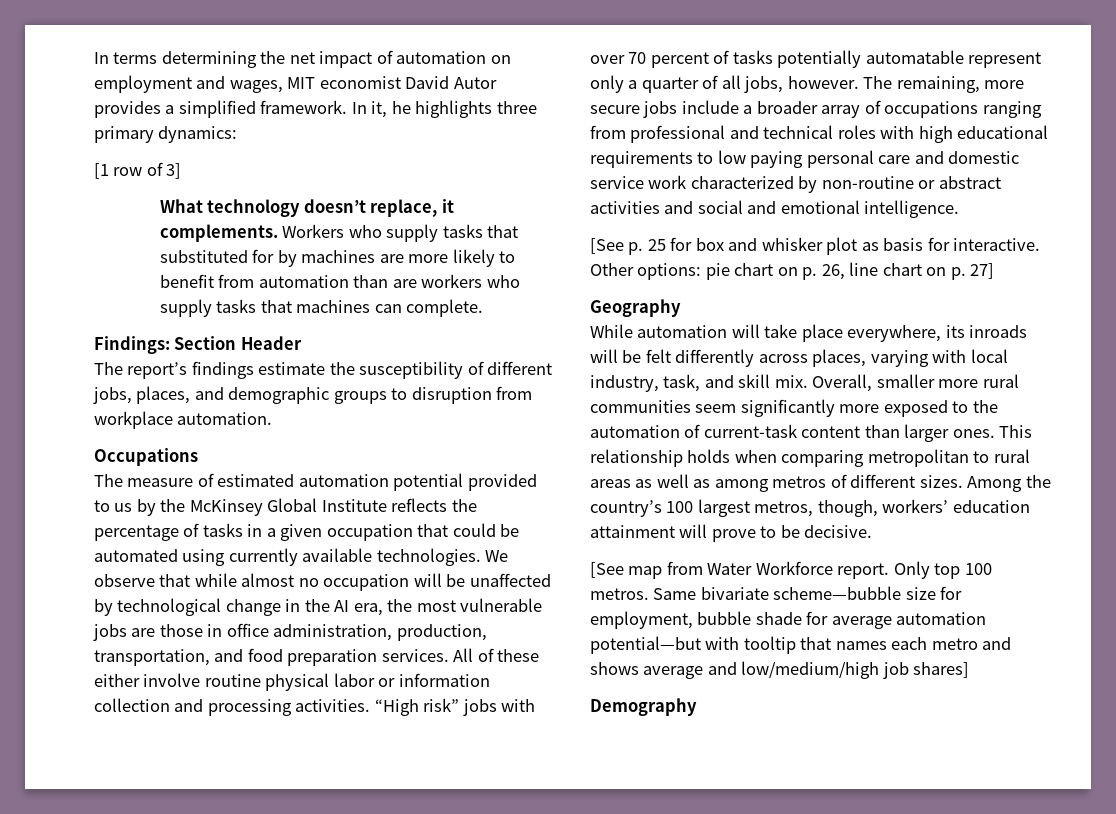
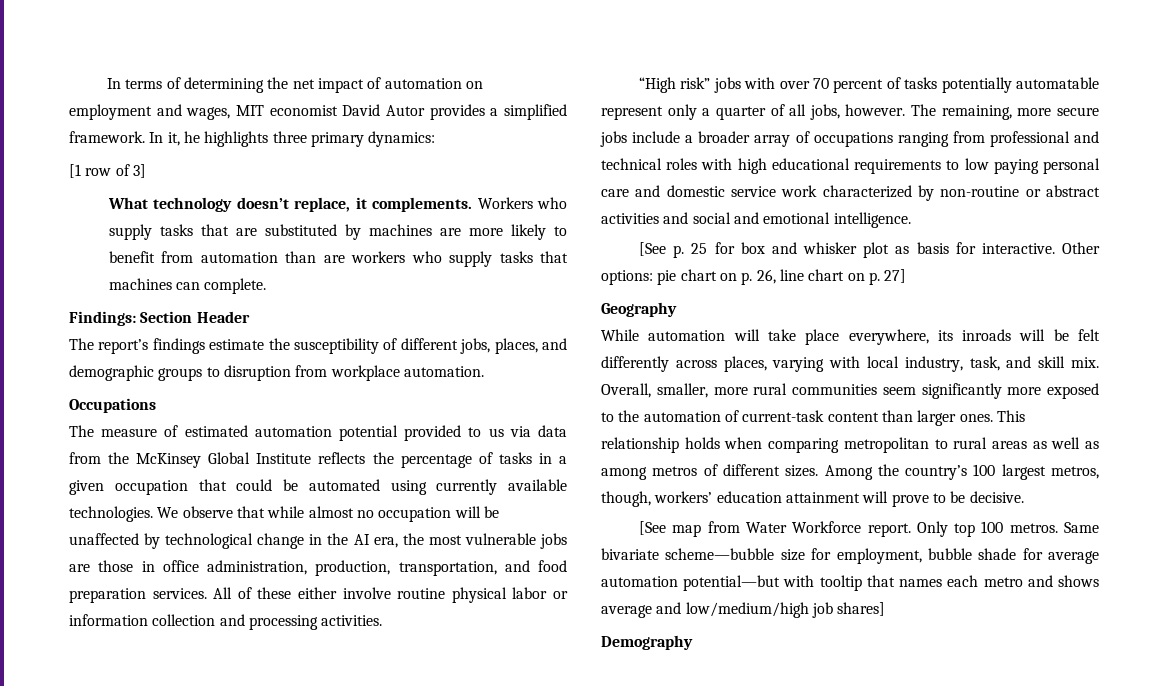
- In terms determining the net impact of automation on employment and wages, MIT economist David Autor provides a simplified framework.
+ In terms of determining the net impact of automation on employment and wages, MIT economist David Autor provides a simplified framework.
- Workers who supply tasks that substituted for by machines are more likely to benefit from automation than are workers who supply tasks that machines can complete.
+ Workers who supply tasks that are substituted by machines are more likely to benefit from automation than are workers who supply tasks that machines can complete.
- The measure of estimated automation potential provided to us by the McKinsey Global Institute reflects the percentage of tasks in a given occupation that could be automated using currently available technologies.
+ The measure of estimated automation potential provided to us via data from the McKinsey Global Institute reflects the percentage of tasks in a given occupation that could be automated using currently available technologies.
- All of these either involve routine physical labor or information collection and processing activities. “High risk” jobs with over 70 percent of tasks potentially automatable represent only a quarter of all jobs, however.
+ All of these either involve routine physical labor or information collection and processing activities.
+ “High risk” jobs with over 70 percent of tasks potentially automatable represent only a quarter of all jobs, however.
- Overall, smaller more rural communities seem significantly more exposed to the automation of current-task content than larger ones.
+ Overall, smaller, more rural communities seem significantly more exposed to the automation of current-task content than larger ones.

